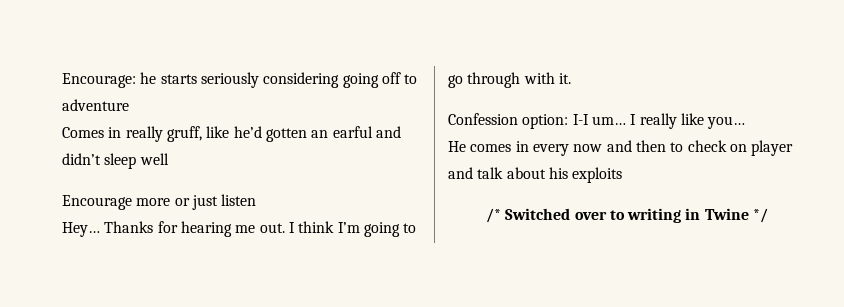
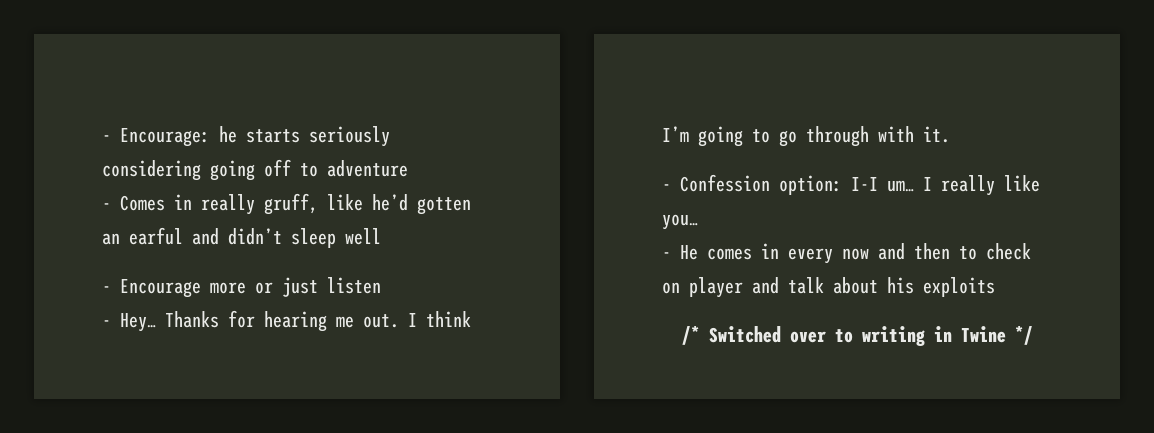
- Encourage: he starts seriously considering going off to adventure
+ - Encourage: he starts seriously considering going off to adventure
- Comes in really gruff, like he’d gotten an earful and didn’t sleep well
+ - Comes in really gruff, like he’d gotten an earful and didn’t sleep well
- Encourage more or just listen
+ - Encourage more or just listen
- Hey…
+ - Hey…
- Confession option: I-I um…
+ - Confession option: I-I um…
- He comes in every now and then to check on player and talk about his exploits
+ - He comes in every now and then to check on player and talk about his exploits

